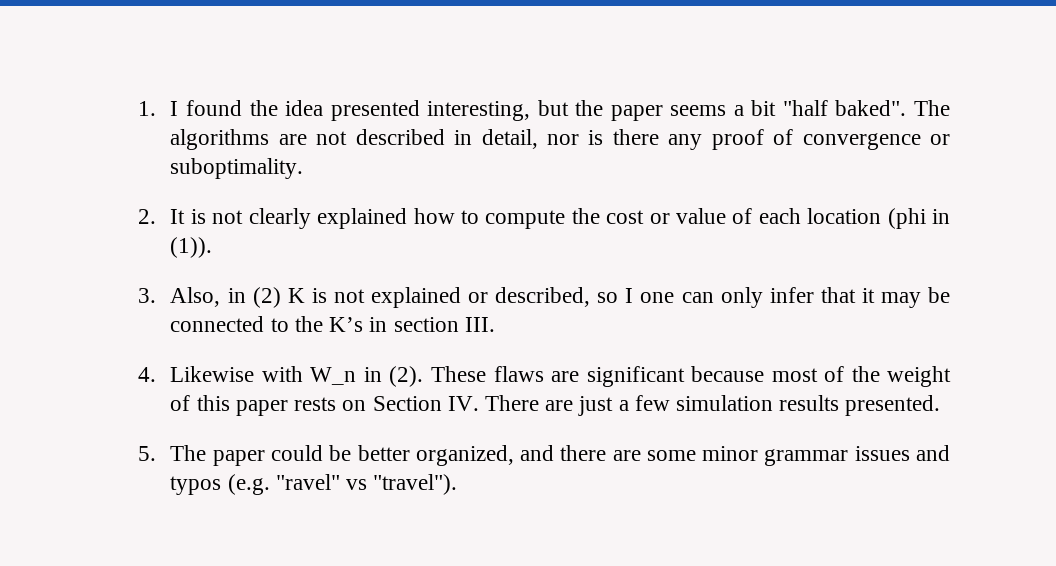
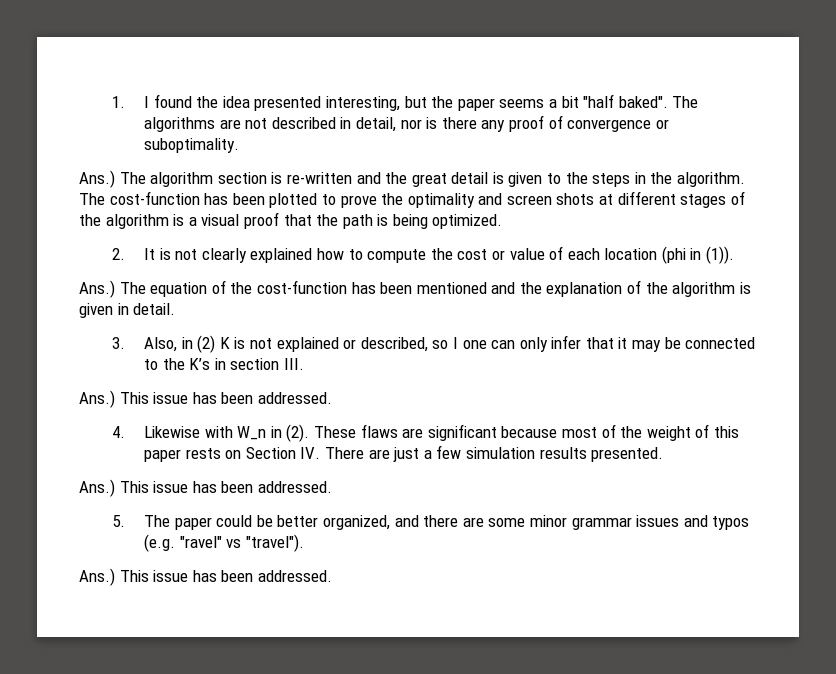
+ Ans.) The algorithm section is re-written and the great detail is given to the steps in the algorithm. The cost-function has been plotted to prove the optimality and screen shots at different stages of the algorithm is a visual proof that the path is being optimized.
+ Ans.) The equation of the cost-function has been mentioned and the explanation of the algorithm is given in detail.
  3. Also, in (2) K is not explained or described, so I one can only infer that it may be connected to the K’s in section III.
+ Ans.) This issue has been addressed.
  These flaws are significant because most of the weight of this paper rests on Section IV. There are just a few simulation results presented.
+ Ans.) This issue has been addressed.
  5. The paper could be better organized, and there are some minor grammar issues and typos (e.g. "ravel" vs "travel").
+ Ans.) This issue has been addressed.

